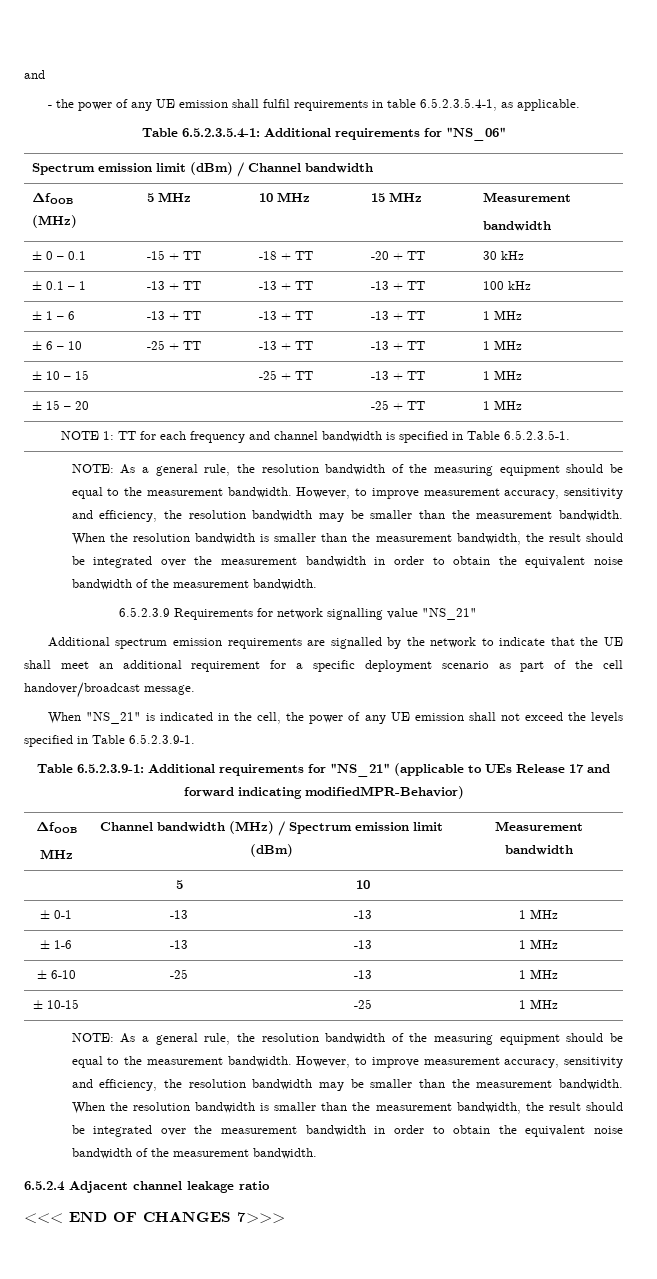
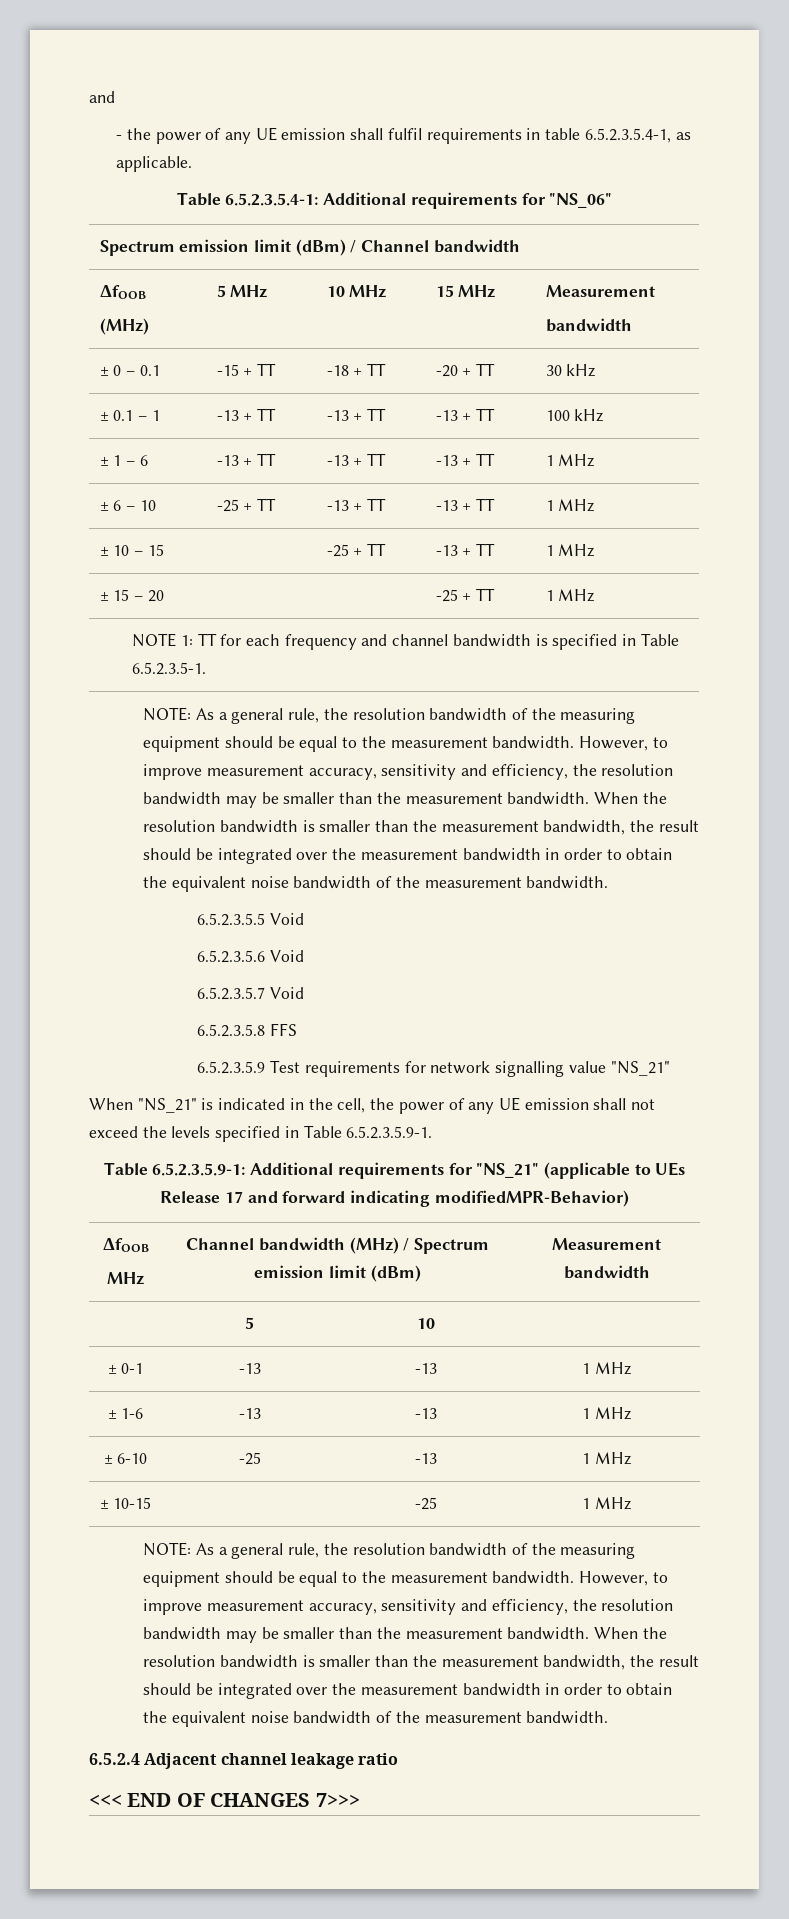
- 6.5.2.3.9 Requirements for network signalling value "NS_21"
+ 6.5.2.3.5.5 Void
+ 6.5.2.3.5.6 Void
+ 6.5.2.3.5.7 Void
+ 6.5.2.3.5.8 FFS
+ 6.5.2.3.5.9 Test requirements for network signalling value "NS_21"
- Additional spectrum emission requirements are signalled by the network to indicate that the UE shall meet an additional requirement for a specific deployment scenario as part of the cell handover/broadcast message.
- When "NS_21" is indicated in the cell, the power of any UE emission shall not exceed the levels specified in Table 6.5.2.3.9-1.
- Table 6.5.2.3.9-1: Additional requirements for "NS_21" (applicable to UEs Release 17 and forward indicating modifiedMPR-Behavior)
+ When "NS_21" is indicated in the cell, the power of any UE emission shall not exceed the levels specified in Table 6.5.2.3.5.9-1.
+ Table 6.5.2.3.5.9-1: Additional requirements for "NS_21" (applicable to UEs Release 17 and forward indicating modifiedMPR-Behavior)

